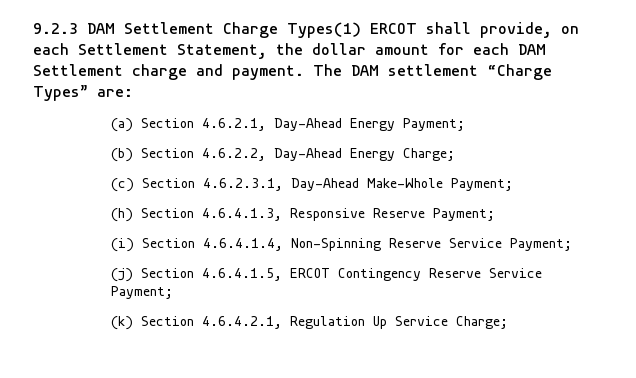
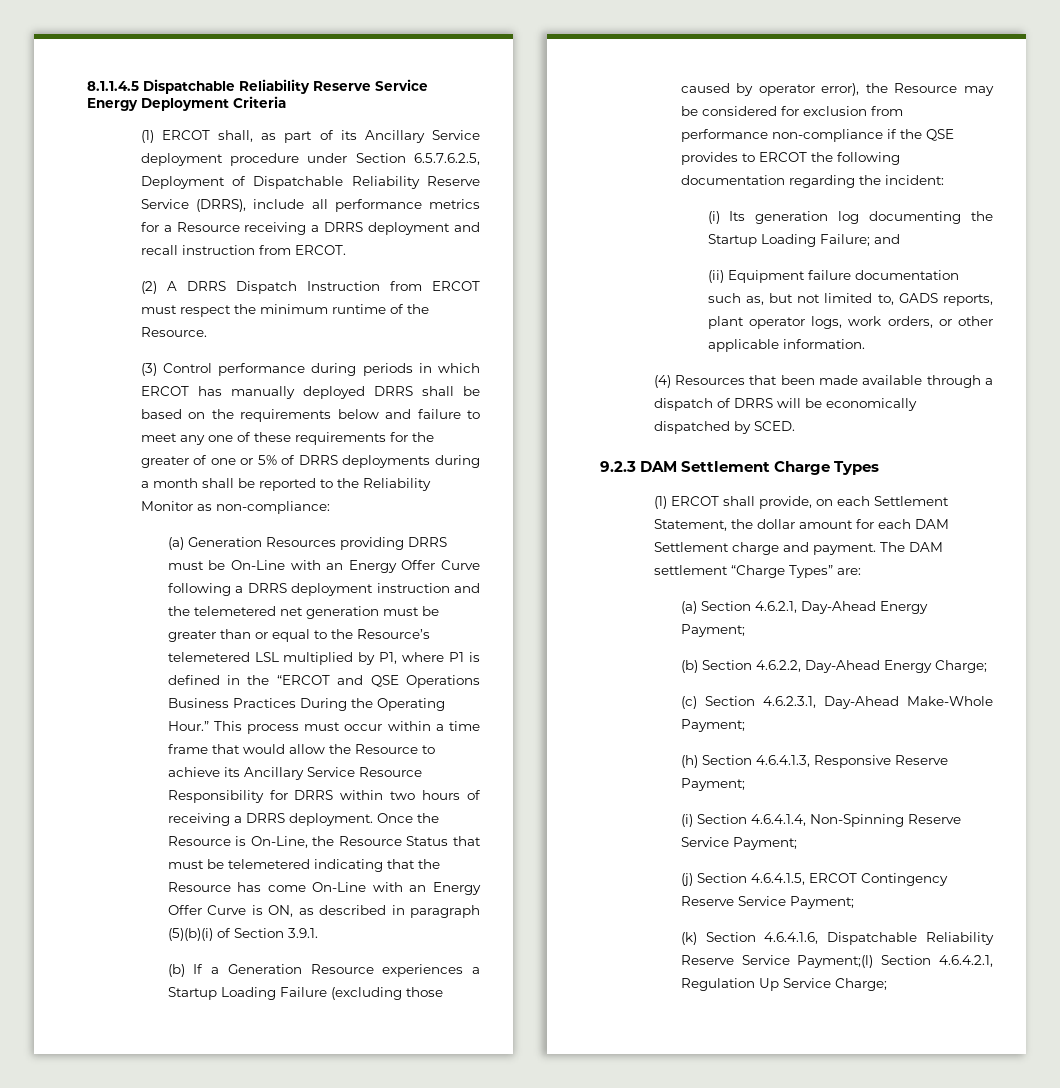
+ 8.1.1.4.5 Dispatchable Reliability Reserve Service Energy Deployment Criteria
+ (1) ERCOT shall, as part of its Ancillary Service deployment procedure under Section 6.5.7.6.2.5, Deployment of Dispatchable Reliability Reserve Service (DRRS), include all performance metrics for a Resource receiving a DRRS deployment and recall instruction from ERCOT.
+ (2) A DRRS Dispatch Instruction from ERCOT must respect the minimum runtime of the Resource.
+ (3) Control performance during periods in which ERCOT has manually deployed DRRS shall be based on the requirements below and failure to meet any one of these requirements for the greater of one or 5% of DRRS deployments during a month shall be reported to the Reliability Monitor as non-compliance:
+ (a) Generation Resources providing DRRS must be On-Line with an Energy Offer Curve following a DRRS deployment instruction and the telemetered net generation must be greater than or equal to the Resource’s telemetered LSL multiplied by P1, where P1 is defined in the “ERCOT and QSE Operations Business Practices During the Operating Hour.” This process must occur within a time frame that would allow the Resource to achieve its Ancillary Service Resource Responsibility for DRRS within two hours of receiving a DRRS deployment. Once the Resource is On-Line, the Resource Status that must be telemetered indicating that the Resource has come On-Line with an Energy Offer Curve is ON, as described in paragraph (5)(b)(i) of Section 3.9.1.
+ (b) If a Generation Resource experiences a Startup Loading Failure (excluding those caused by operator error), the Resource may be considered for exclusion from performance non-compliance if the QSE provides to ERCOT the following documentation regarding the incident:
+ (i) Its generation log documenting the Startup Loading Failure; and
+ (ii) Equipment failure documentation such as, but not limited to, GADS reports, plant operator logs, work orders, or other applicable information.
+ (4) Resources that been made available through a dispatch of DRRS will be economically dispatched by SCED.
- 9.2.3 DAM Settlement Charge Types(1) ERCOT shall provide, on each Settlement Statement, the dollar amount for each DAM Settlement charge and payment.
+ 9.2.3 DAM Settlement Charge Types
+ (1) ERCOT shall provide, on each Settlement Statement, the dollar amount for each DAM Settlement charge and payment.
- (k) Section 4.6.4.2.1, Regulation Up Service Charge;
+ (k) Section 4.6.4.1.6, Dispatchable Reliability Reserve Service Payment;(l) Section 4.6.4.2.1, Regulation Up Service Charge;

